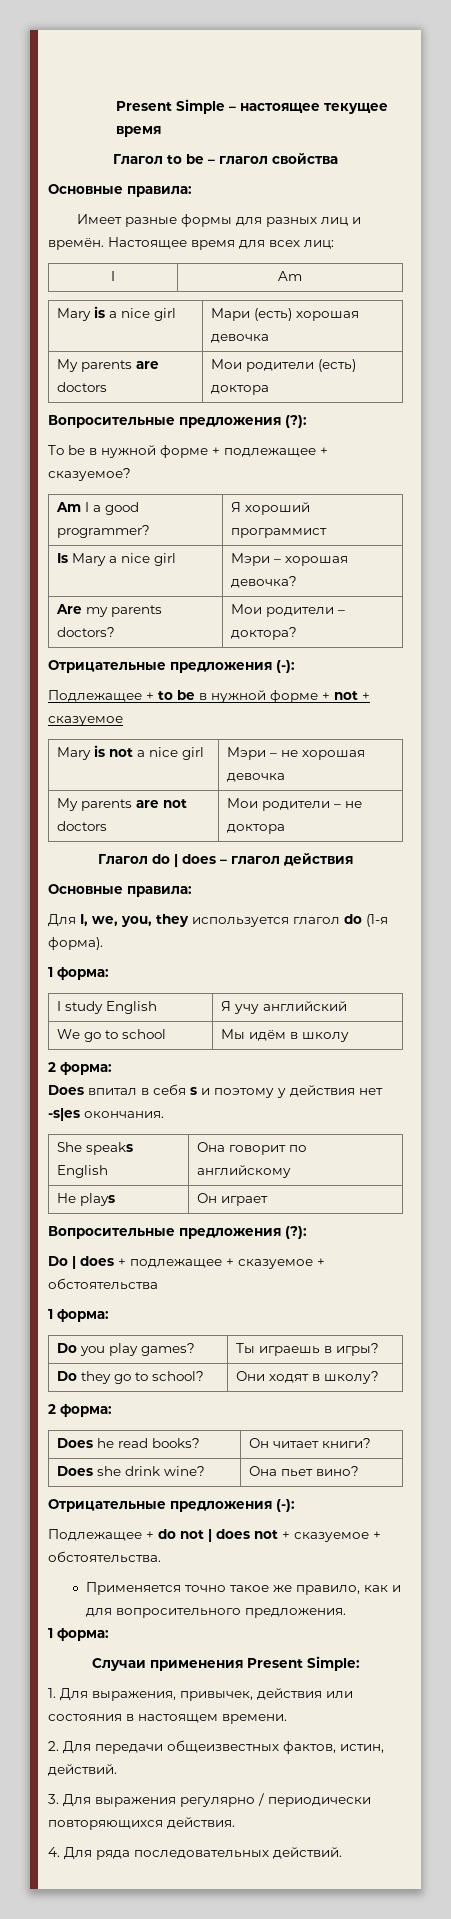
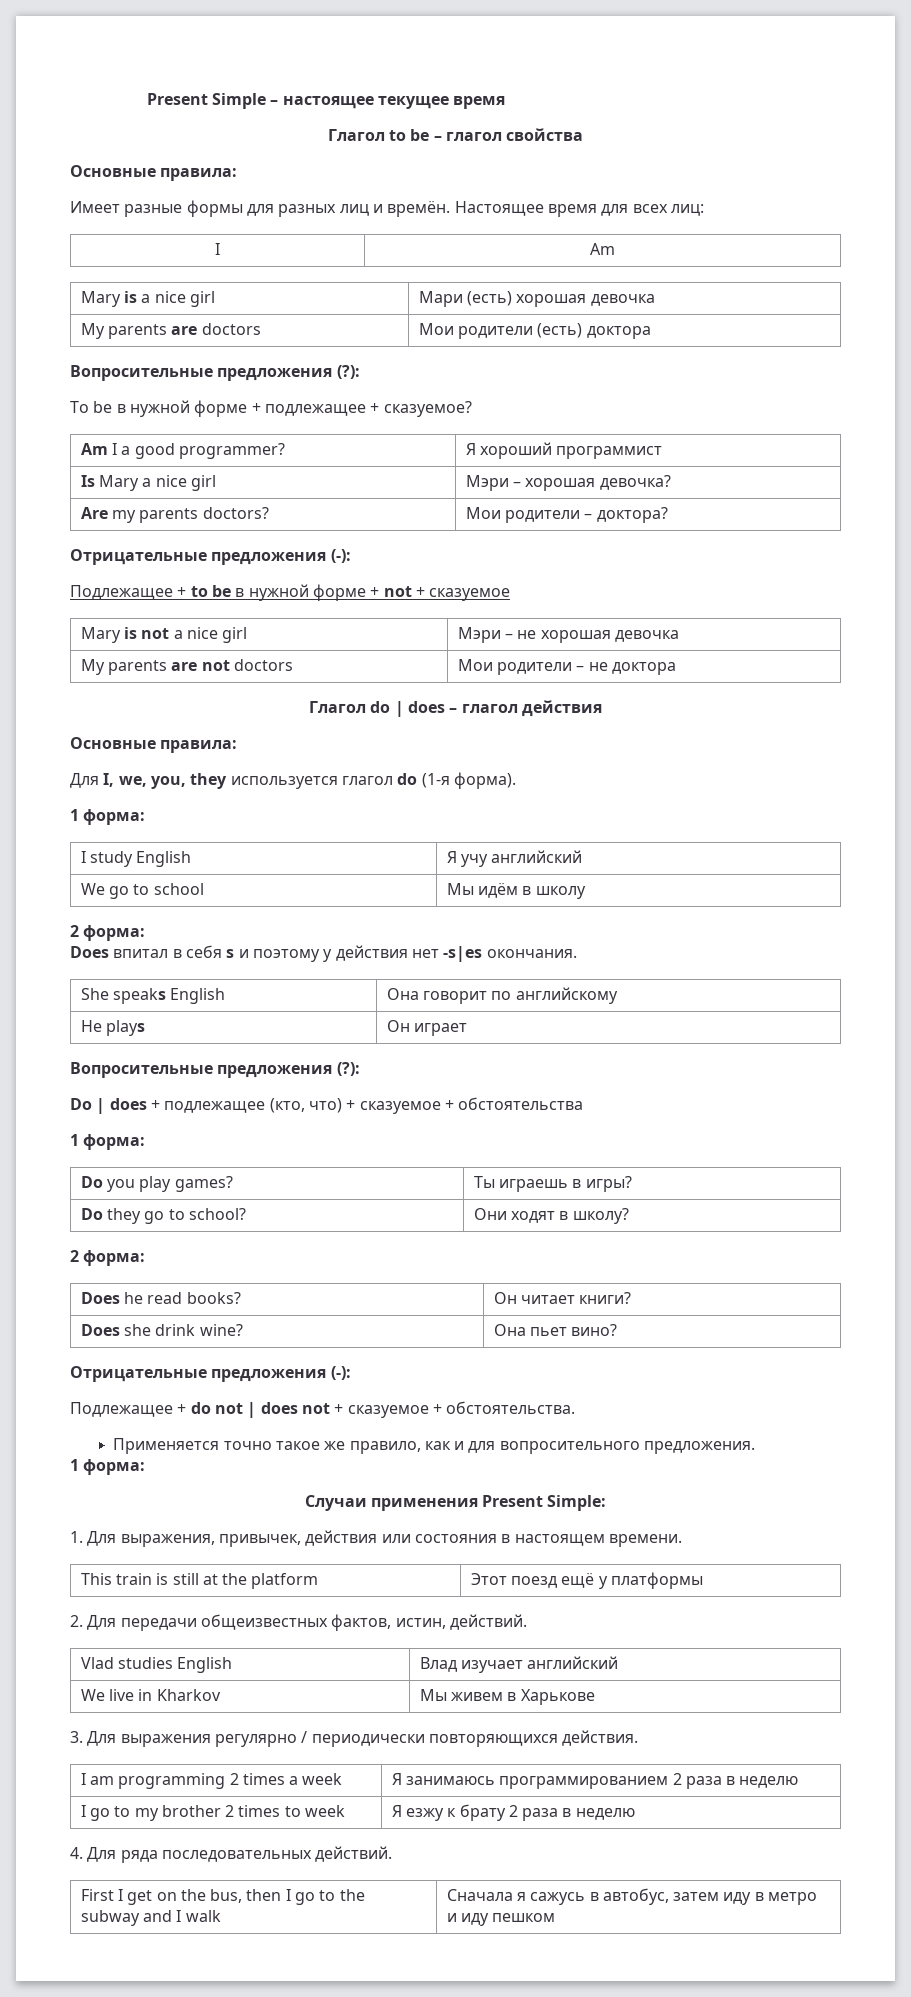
- Do | does + подлежащее + сказуемое + обстоятельства
+ Do | does + подлежащее (кто, что) + сказуемое + обстоятельства
+ This train is still at the platform | Этот поезд ещё у платформы
+ Vlad studies English | Влад изучает английский
+ We live in Kharkov | Мы живем в Харькове
+ I am programming 2 times a week | Я занимаюсь программированием 2 раза в неделю
+ I go to my brother 2 times to week | Я езжу к брату 2 раза в неделю
+ First I get on the bus, then I go to the subway and I walk | Сначала я сажусь в автобус, затем иду в метро и иду пешком

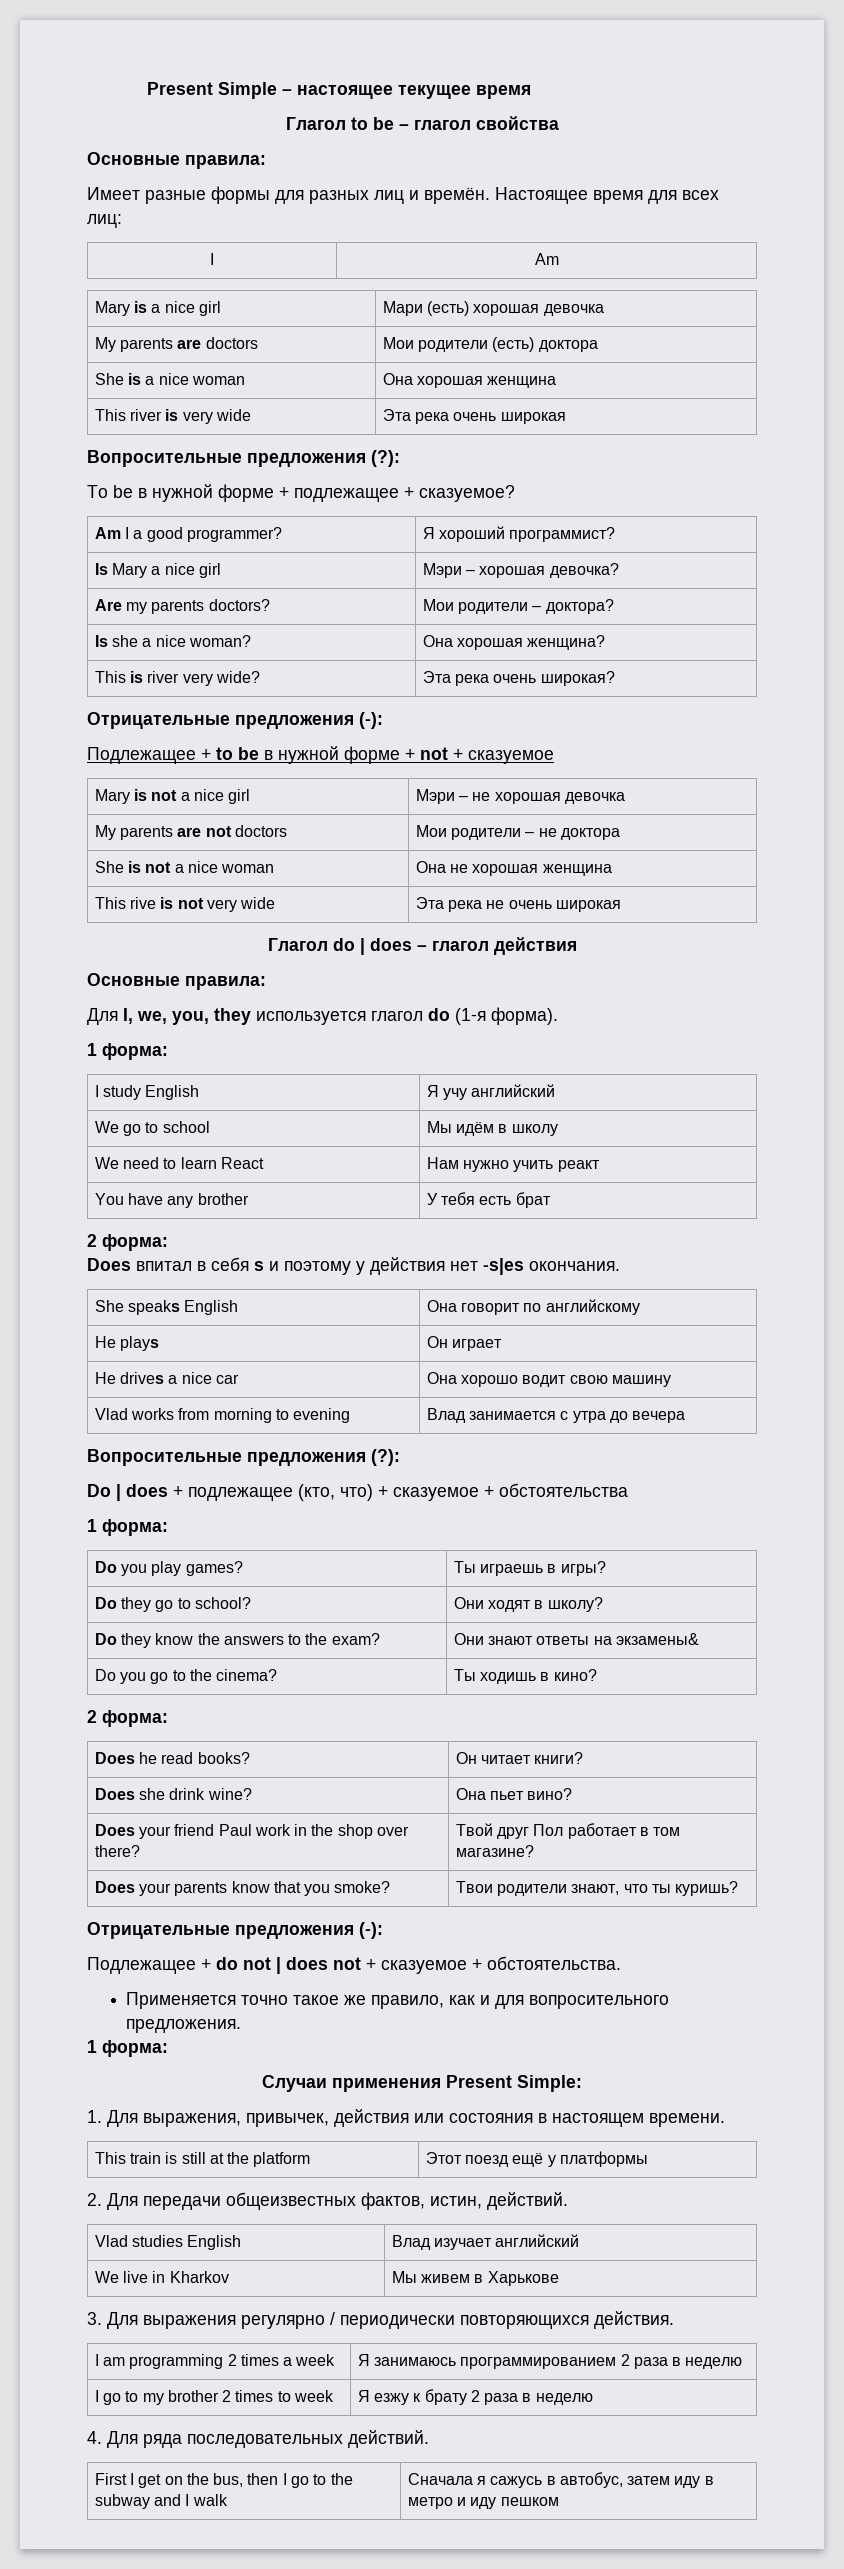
+ She is a nice woman | Она хорошая женщина
+ This river is very wide | Эта река очень широкая
- Am I a good programmer? | Я хороший программист
+ Am I a good programmer? | Я хороший программист?
+ Is she a nice woman? | Она хорошая женщина?
+ This is river very wide? | Эта река очень широкая?
+ She is not a nice woman | Она не хорошая женщина
+ This rive is not very wide | Эта река не очень широкая
+ We need to learn React | Нам нужно учить реакт
+ You have any brother | У тебя есть брат
+ He drives a nice car | Она хорошо водит свою машину
+ Vlad works from morning to evening | Влад занимается с утра до вечера
+ Do they know the answers to the exam? | Они знают ответы на экзамены&
+ Do you go to the cinema? | Ты ходишь в кино?
+ Does your friend Paul work in the shop over there? | Твой друг Пол работает в том магазине?
+ Does your parents know that you smoke? | Твои родители знают, что ты куришь?

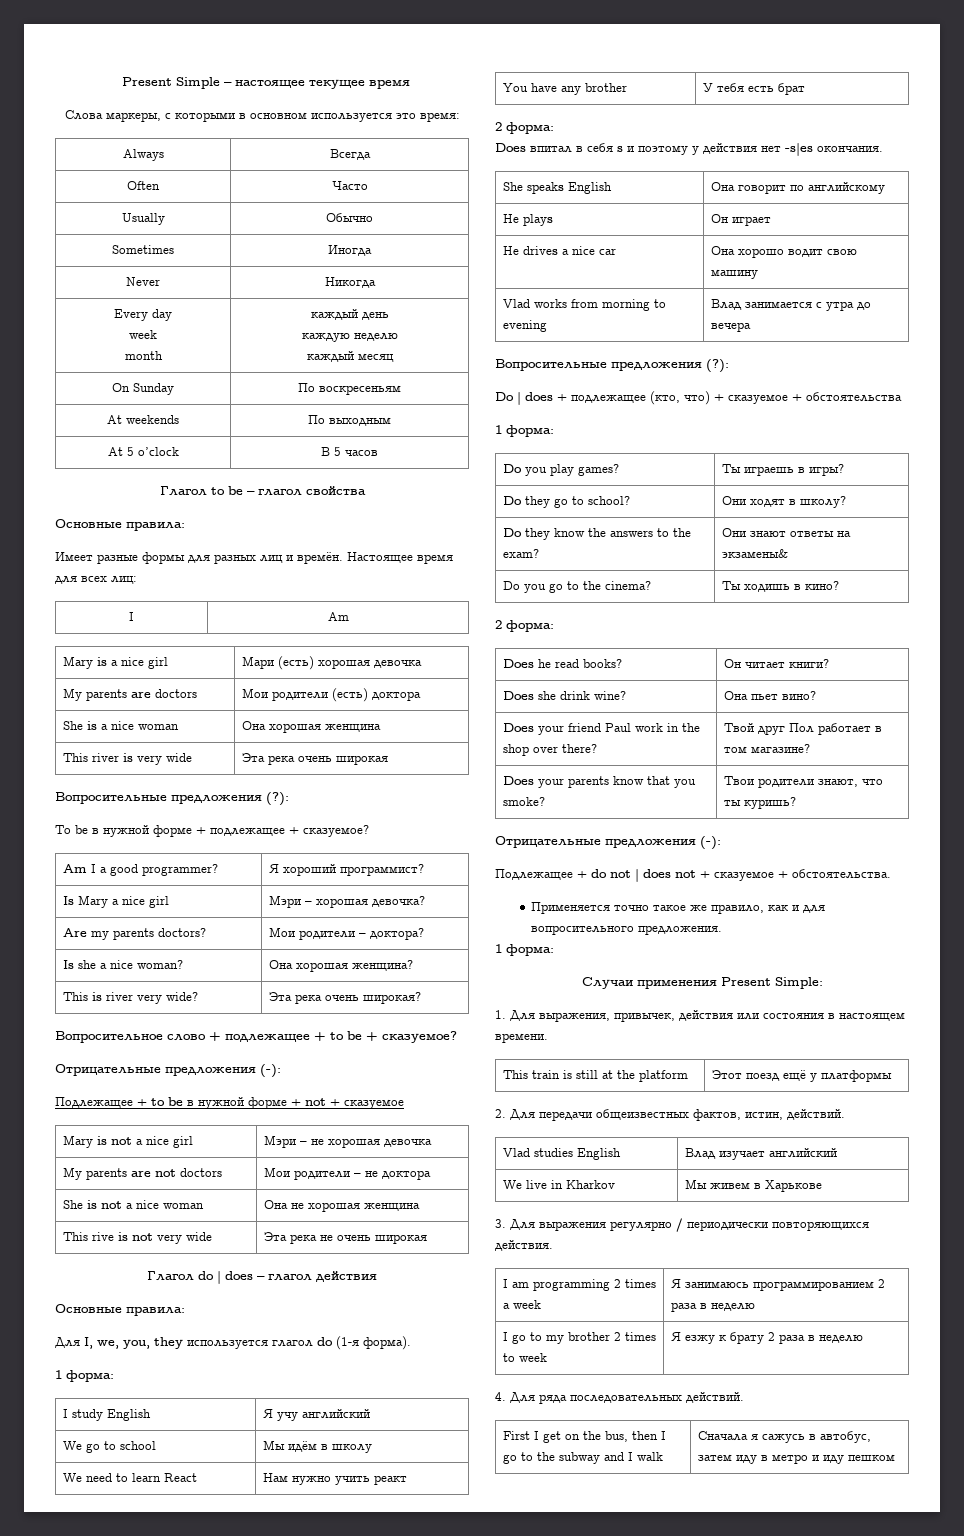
+ Слова маркеры, с которыми в основном используется это время:
+ Always | Всегда
+ Often | Часто
+ Usually | Обычно
+ Sometimes | Иногда
+ Never | Никогда
+ Every day
+ week
+ month | каждый день
+ каждую неделю
+ каждый месяц
+ On Sunday | По воскресеньям
+ At weekends | По выходным
+ At 5 o’clock | В 5 часов
+ Вопросительное слово + подлежащее + to be + сказуемое?

